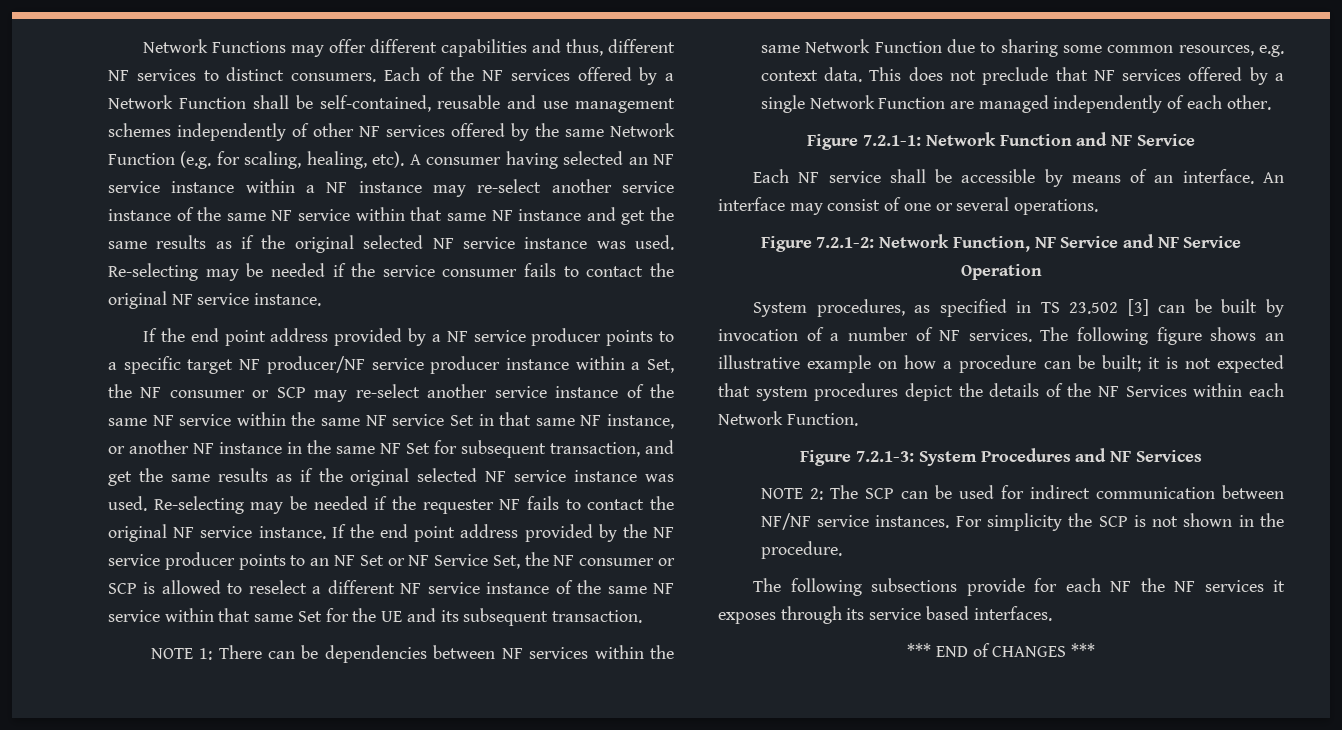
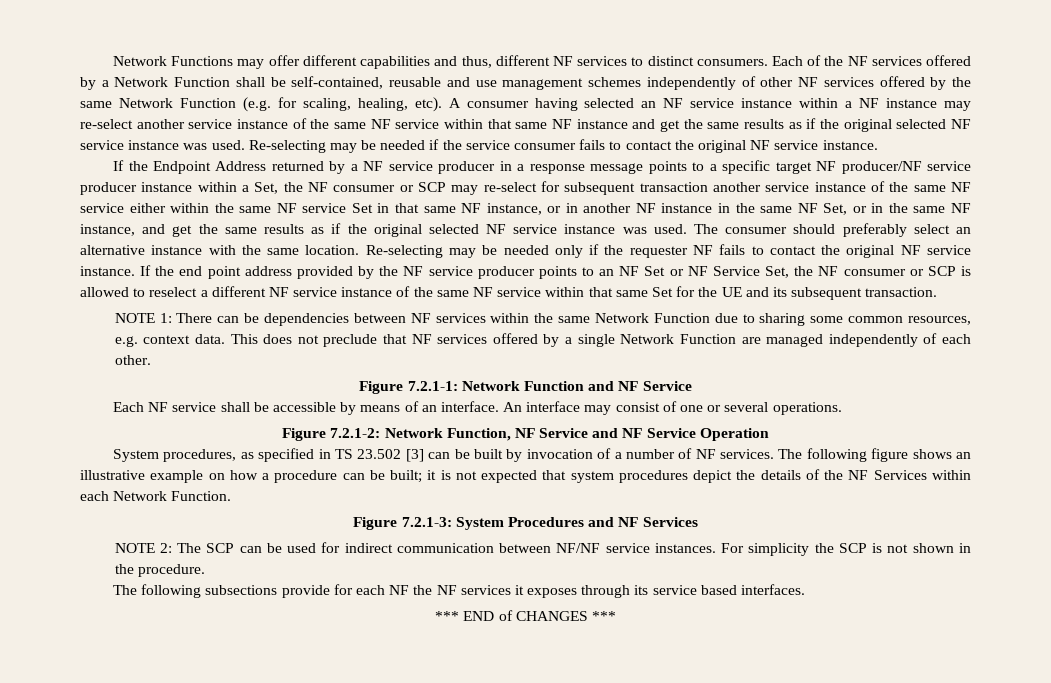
- If the end point address provided by a NF service producer points to a specific target NF producer/NF service producer instance within a Set, the NF consumer or SCP may re-select another service instance of the same NF service within the same NF service Set in that same NF instance, or another NF instance in the same NF Set for subsequent transaction, and get the same results as if the original selected NF service instance was used.
+ If the Endpoint Address returned by a NF service producer in a response message points to a specific target NF producer/NF service producer instance within a Set, the NF consumer or SCP may re-select for subsequent transaction another service instance of the same NF service either within the same NF service Set in that same NF instance, or in another NF instance in the same NF Set, or in the same NF instance, and get the same results as if the original selected NF service instance was used.
- Re-selecting may be needed if the requester NF fails to contact the original NF service instance.
+ The consumer should preferably select an alternative instance with the same location. Re-selecting may be needed only if the requester NF fails to contact the original NF service instance.

